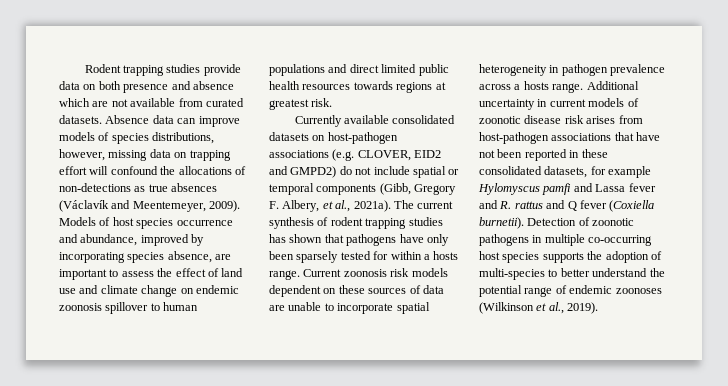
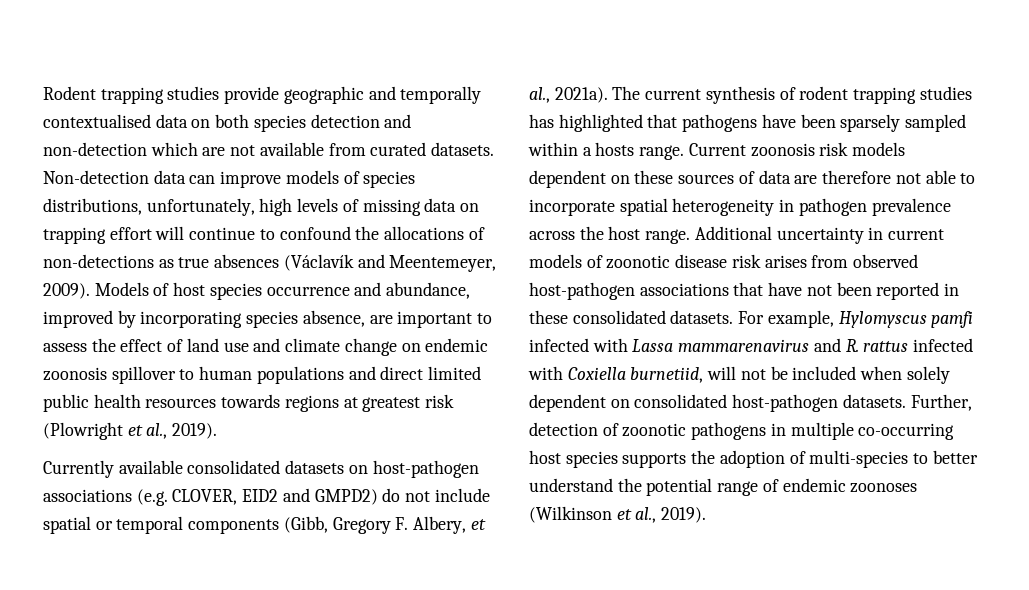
- Rodent trapping studies provide data on both presence and absence which are not available from curated datasets.
+ Rodent trapping studies provide geographic and temporally contextualised data on both species detection and non-detection which are not available from curated datasets.
- Absence data can improve models of species distributions, however, missing data on trapping effort will confound the allocations of non-detections as true absences (Václavík and Meentemeyer, 2009).
+ Non-detection data can improve models of species distributions, unfortunately, high levels of missing data on trapping effort will continue to confound the allocations of non-detections as true absences (Václavík and Meentemeyer, 2009).
- Models of host species occurrence and abundance, improved by incorporating species absence, are important to assess the effect of land use and climate change on endemic zoonosis spillover to human populations and direct limited public health resources towards regions at greatest risk.
+ Models of host species occurrence and abundance, improved by incorporating species absence, are important to assess the effect of land use and climate change on endemic zoonosis spillover to human populations and direct limited public health resources towards regions at greatest risk (Plowright et al., 2019).
- The current synthesis of rodent trapping studies has shown that pathogens have only been sparsely tested for within a hosts range.
+ The current synthesis of rodent trapping studies has highlighted that pathogens have been sparsely sampled within a hosts range.
- Current zoonosis risk models dependent on these sources of data are unable to incorporate spatial heterogeneity in pathogen prevalence across a hosts range.
+ Current zoonosis risk models dependent on these sources of data are therefore not able to incorporate spatial heterogeneity in pathogen prevalence across the host range.
- Additional uncertainty in current models of zoonotic disease risk arises from host-pathogen associations that have not been reported in these consolidated datasets, for example Hylomyscus pamfi and Lassa fever and R. rattus and Q fever (Coxiella burnetii). Detection of zoonotic pathogens in multiple co-occurring host species supports the adoption of multi-species to better understand the potential range of endemic zoonoses (Wilkinson et al., 2019).
+ Additional uncertainty in current models of zoonotic disease risk arises from observed host-pathogen associations that have not been reported in these consolidated datasets. For example, Hylomyscus pamfi infected with Lassa mammarenavirus and R. rattus infected with Coxiella burnetiid, will not be included when solely dependent on consolidated host-pathogen datasets. Further, detection of zoonotic pathogens in multiple co-occurring host species supports the adoption of multi-species to better understand the potential range of endemic zoonoses (Wilkinson et al., 2019).

